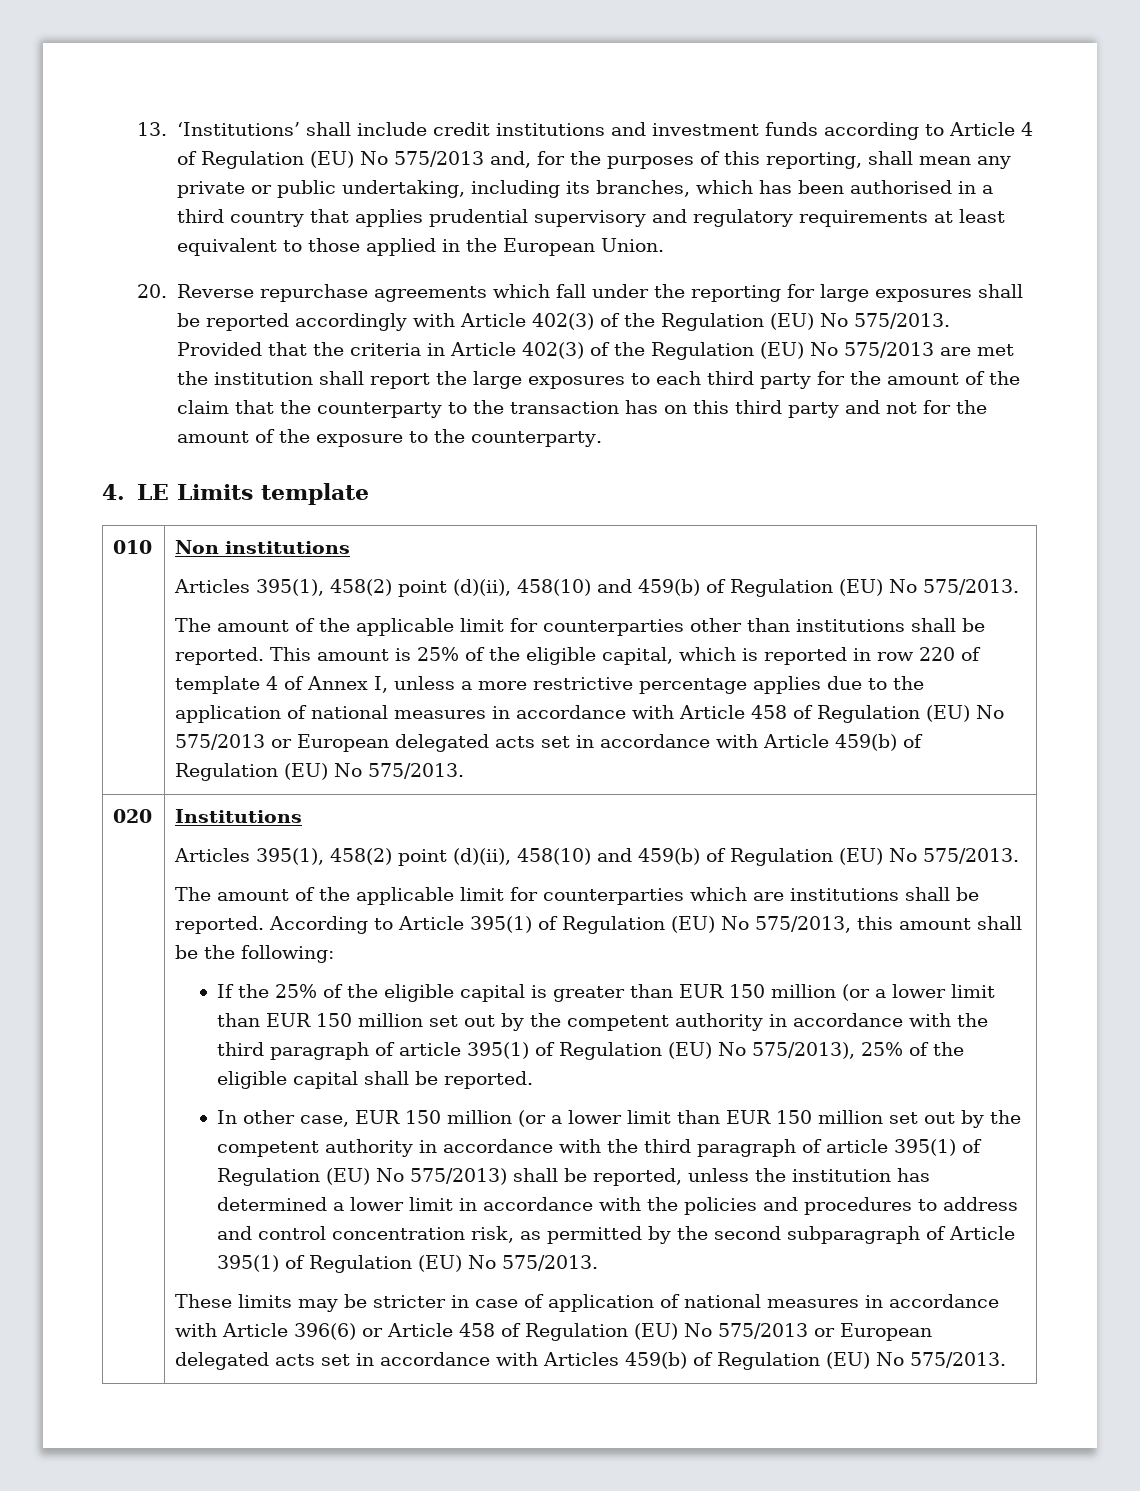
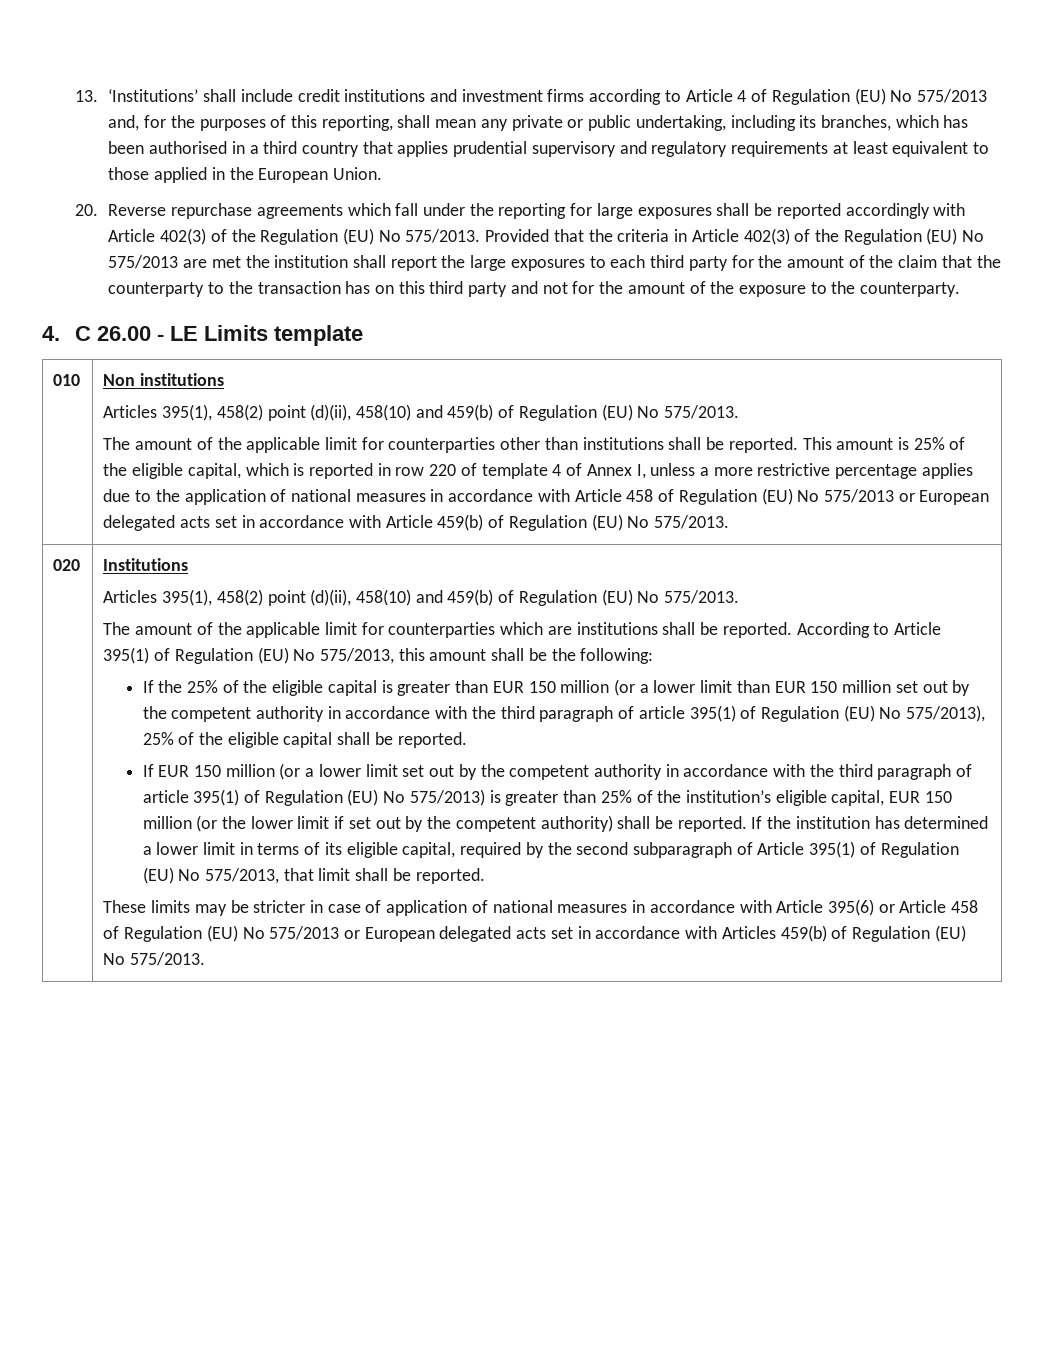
- 13. ‘Institutions’ shall include credit institutions and investment funds according to Article 4 of Regulation (EU) No 575/2013 and, for the purposes of this reporting, shall mean any private or public undertaking, including its branches, which has been authorised in a third country that applies prudential supervisory and regulatory requirements at least equivalent to those applied in the European Union.
+ 13. ‘Institutions’ shall include credit institutions and investment firms according to Article 4 of Regulation (EU) No 575/2013 and, for the purposes of this reporting, shall mean any private or public undertaking, including its branches, which has been authorised in a third country that applies prudential supervisory and regulatory requirements at least equivalent to those applied in the European Union.
- 4. LE Limits template
+ 4. C 26.00 - LE Limits template
- In other case, EUR 150 million (or a lower limit than EUR 150 million set out by the competent authority in accordance with the third paragraph of article 395(1) of Regulation (EU) No 575/2013) shall be reported, unless the institution has determined a lower limit in accordance with the policies and procedures to address and control concentration risk, as permitted by the second subparagraph of Article 395(1) of Regulation (EU) No 575/2013.
+ If EUR 150 million (or a lower limit set out by the competent authority in accordance with the third paragraph of article 395(1) of Regulation (EU) No 575/2013) is greater than 25% of the institution’s eligible capital, EUR 150 million (or the lower limit if set out by the competent authority) shall be reported. If the institution has determined a lower limit in terms of its eligible capital, required by the second subparagraph of Article 395(1) of Regulation (EU) No 575/2013, that limit shall be reported.
- These limits may be stricter in case of application of national measures in accordance with Article 396(6) or Article 458 of Regulation (EU) No 575/2013 or European delegated acts set in accordance with Articles 459(b) of Regulation (EU) No 575/2013.
+ These limits may be stricter in case of application of national measures in accordance with Article 395(6) or Article 458 of Regulation (EU) No 575/2013 or European delegated acts set in accordance with Articles 459(b) of Regulation (EU) No 575/2013.

